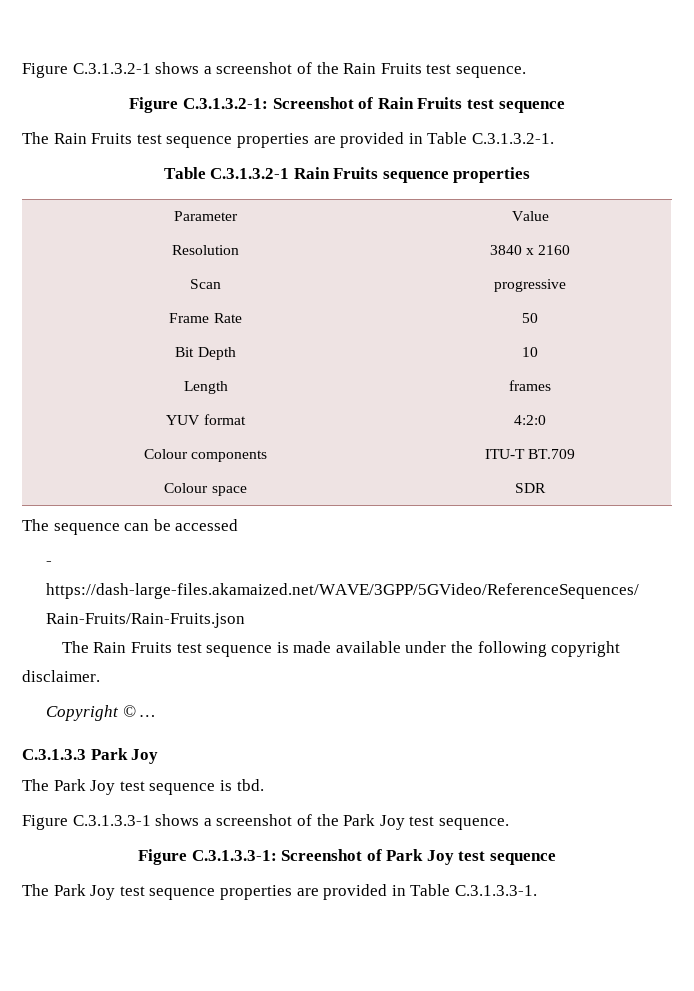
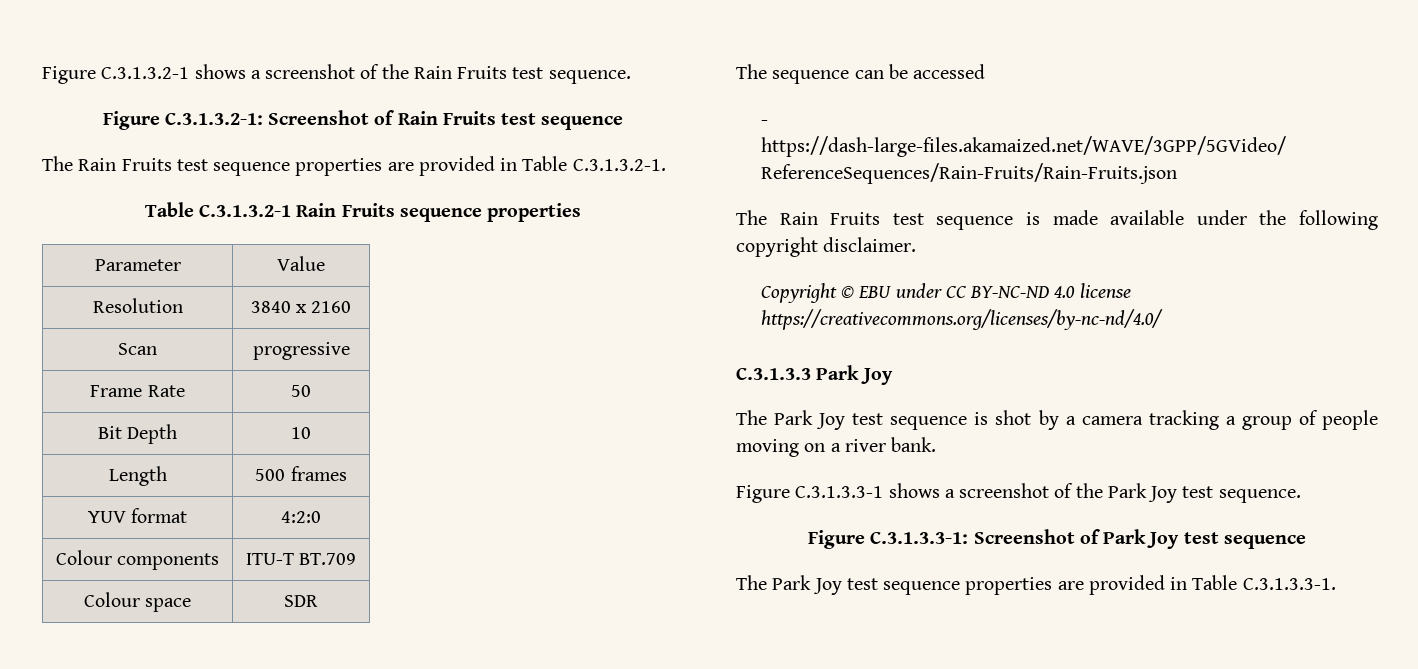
- Length | frames
+ Length | 500 frames
- Copyright © …
+ Copyright © EBU under CC BY-NC-ND 4.0 license https://creativecommons.org/licenses/by-nc-nd/4.0/
- The Park Joy test sequence is tbd.
+ The Park Joy test sequence is shot by a camera tracking a group of people moving on a river bank.

